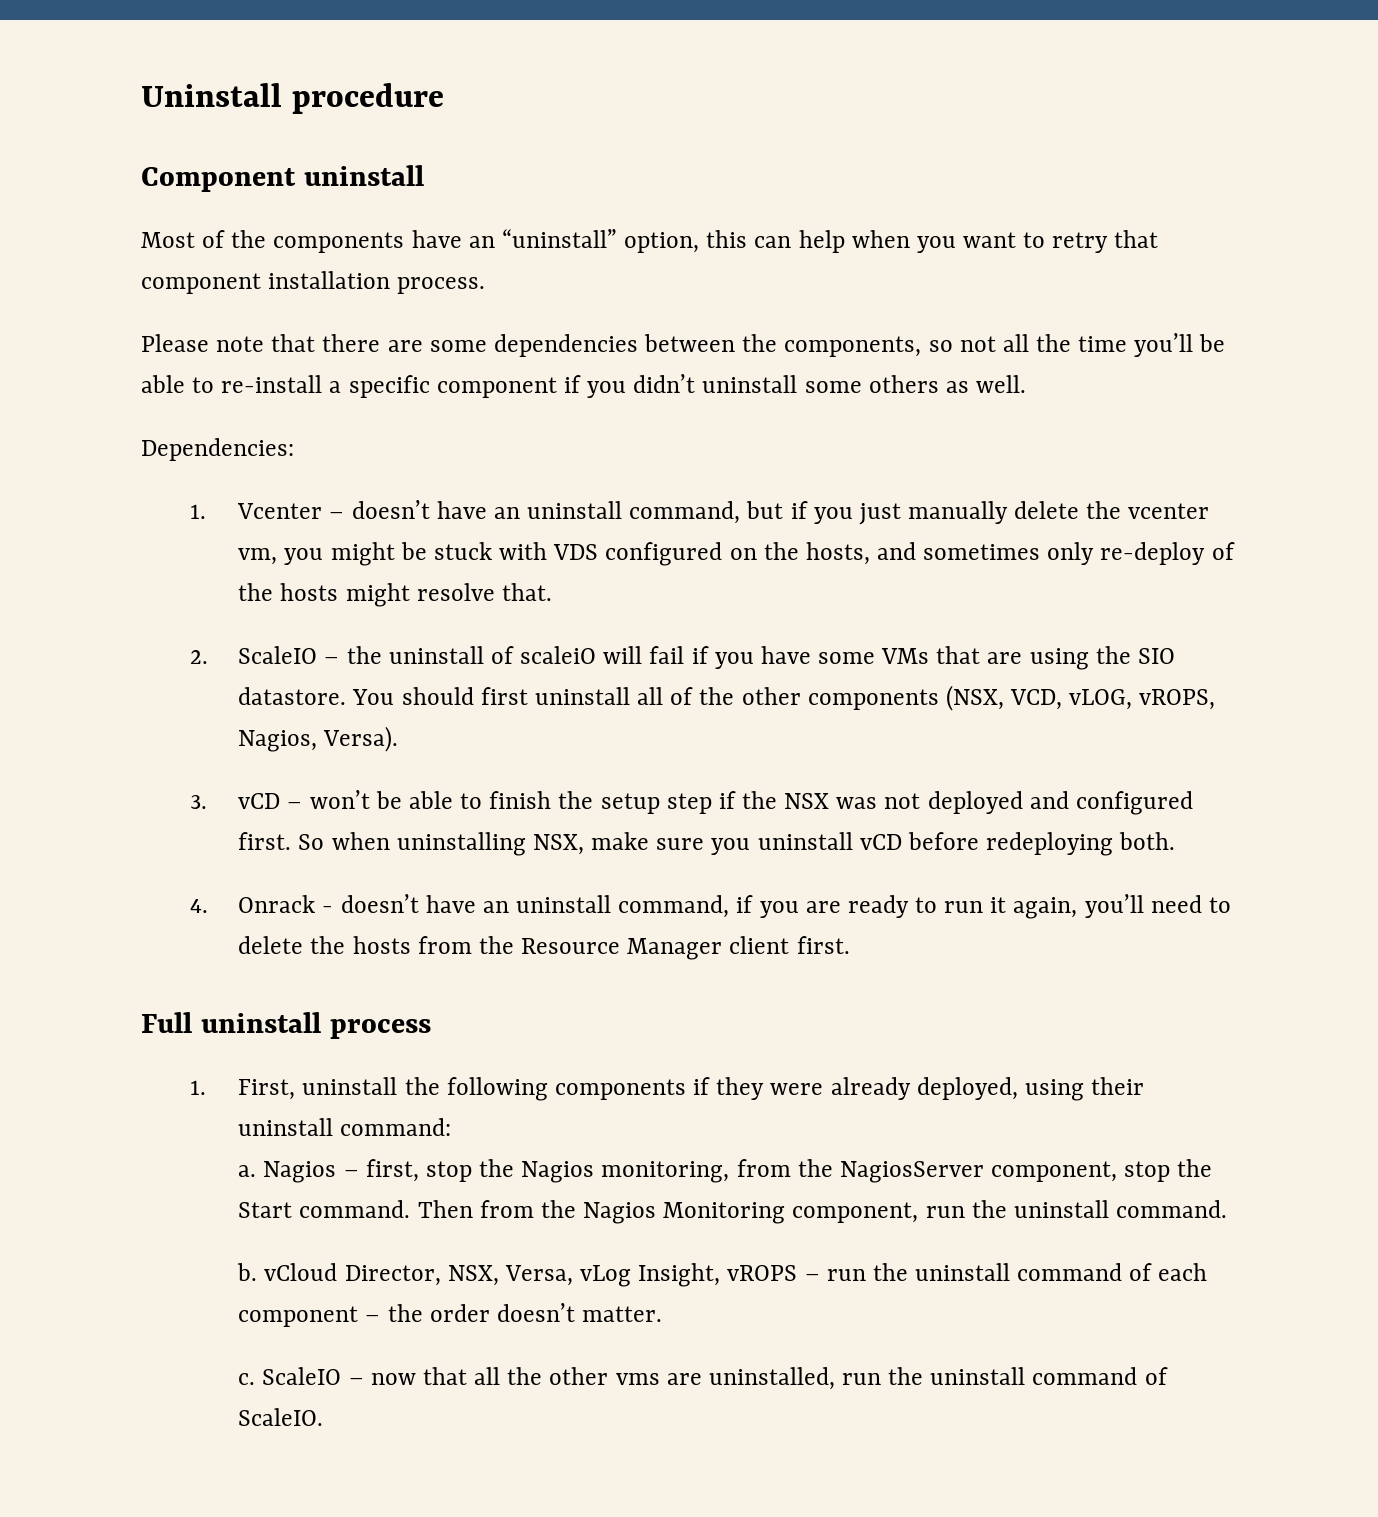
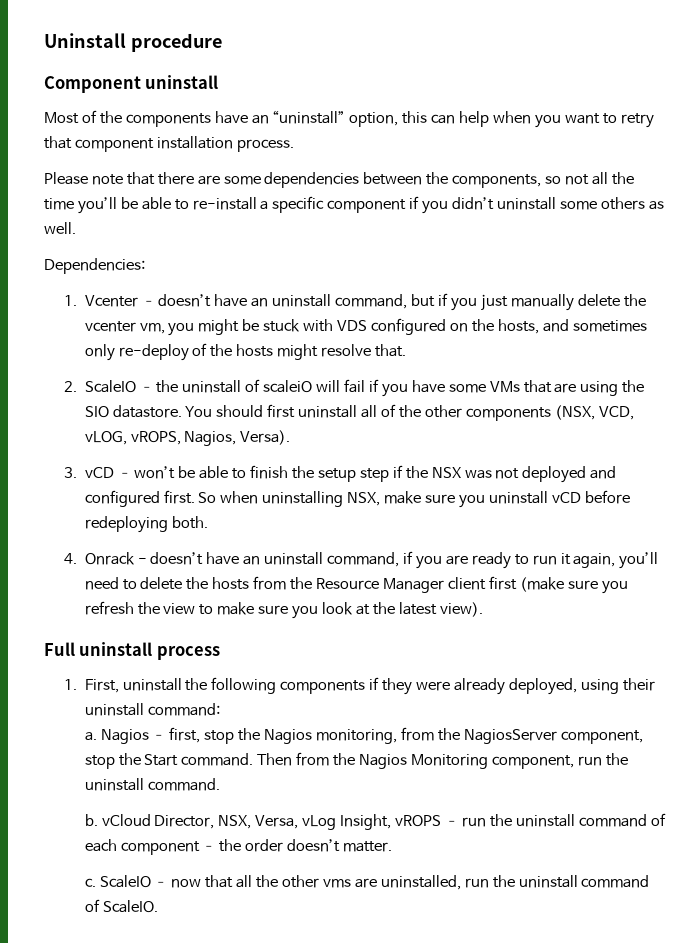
- 4. Onrack - doesn’t have an uninstall command, if you are ready to run it again, you’ll need to delete the hosts from the Resource Manager client first.
+ 4. Onrack - doesn’t have an uninstall command, if you are ready to run it again, you’ll need to delete the hosts from the Resource Manager client first (make sure you refresh the view to make sure you look at the latest view).

